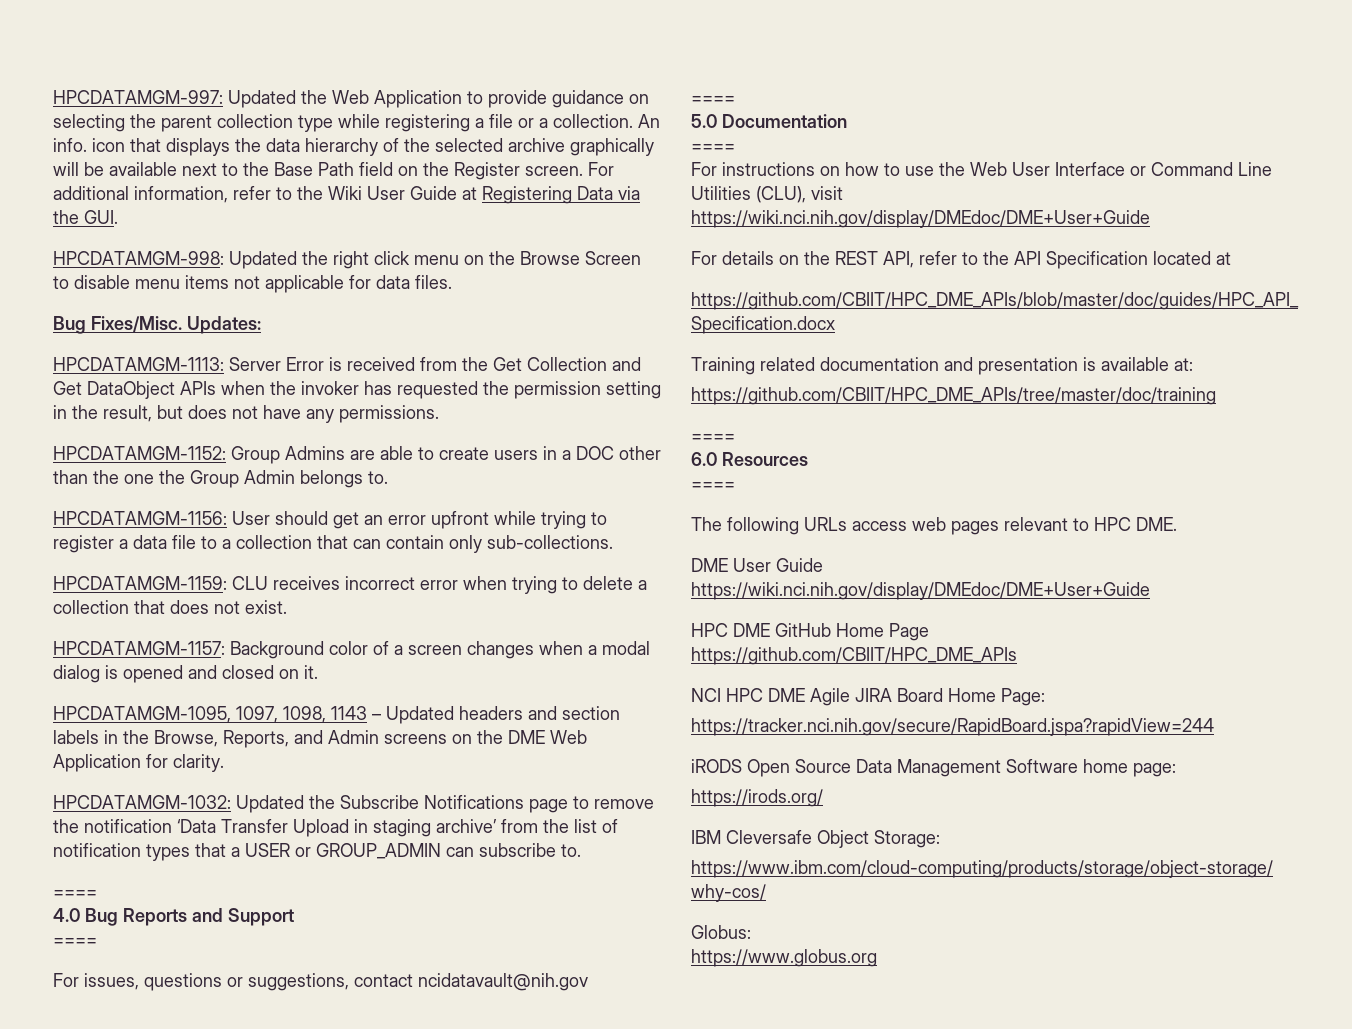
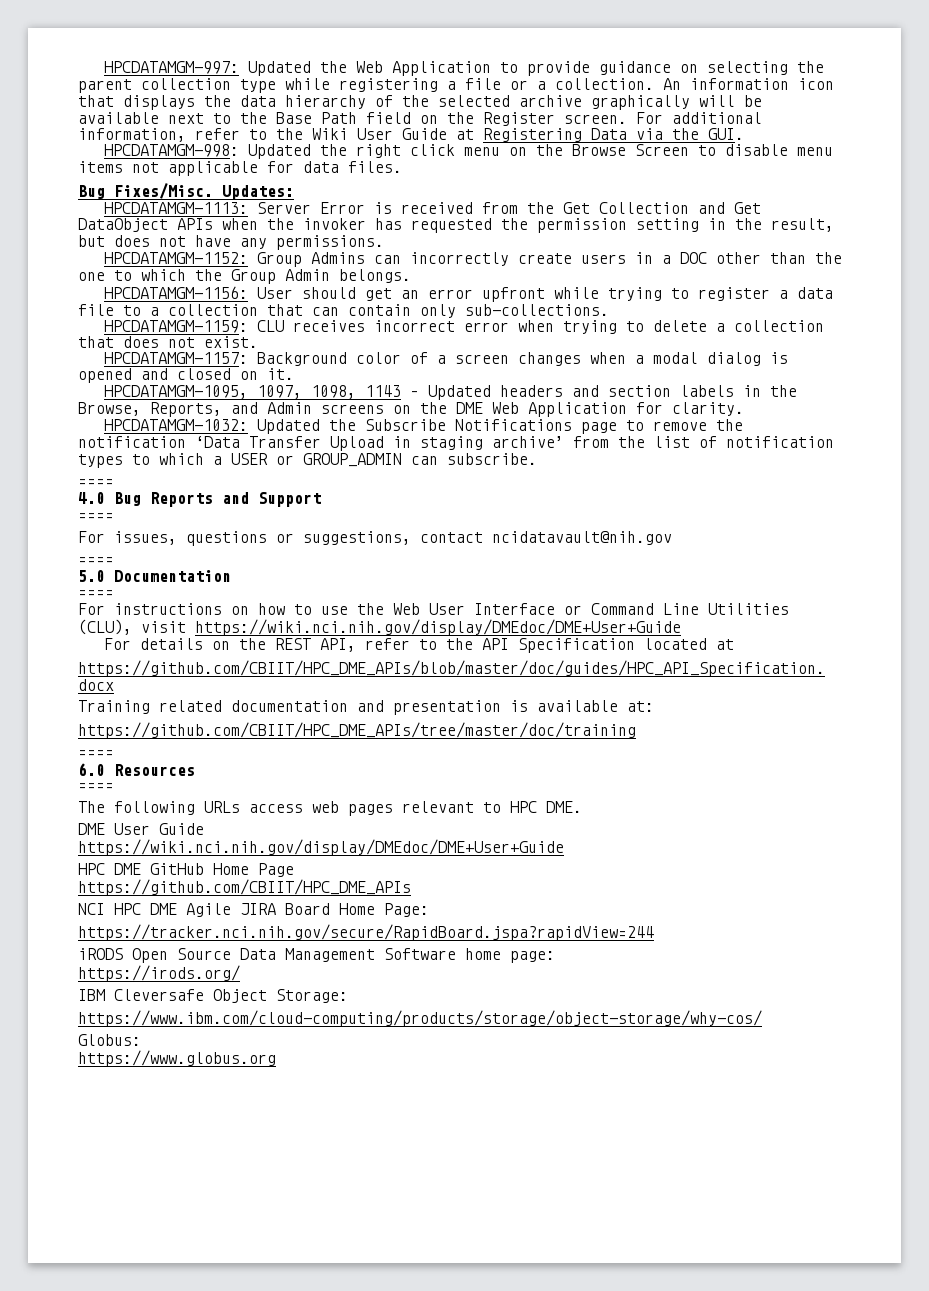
- An info. icon that displays the data hierarchy of the selected archive graphically will be available next to the Base Path field on the Register screen.
+ An information icon that displays the data hierarchy of the selected archive graphically will be available next to the Base Path field on the Register screen.
- HPCDATAMGM-1152: Group Admins are able to create users in a DOC other than the one the Group Admin belongs to.
+ HPCDATAMGM-1152: Group Admins can incorrectly create users in a DOC other than the one to which the Group Admin belongs.
- HPCDATAMGM-1032: Updated the Subscribe Notifications page to remove the notification ‘Data Transfer Upload in staging archive’ from the list of notification types that a USER or GROUP_ADMIN can subscribe to.
+ HPCDATAMGM-1032: Updated the Subscribe Notifications page to remove the notification ‘Data Transfer Upload in staging archive’ from the list of notification types to which a USER or GROUP_ADMIN can subscribe.

